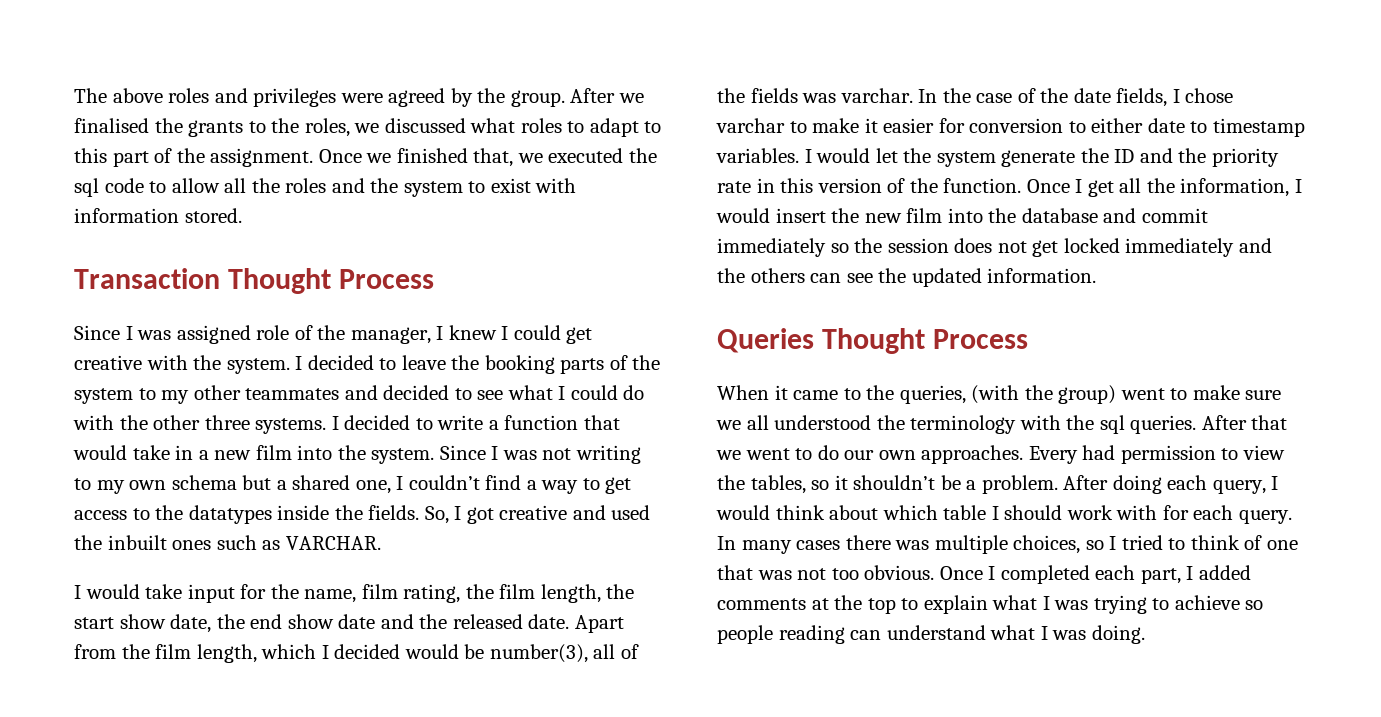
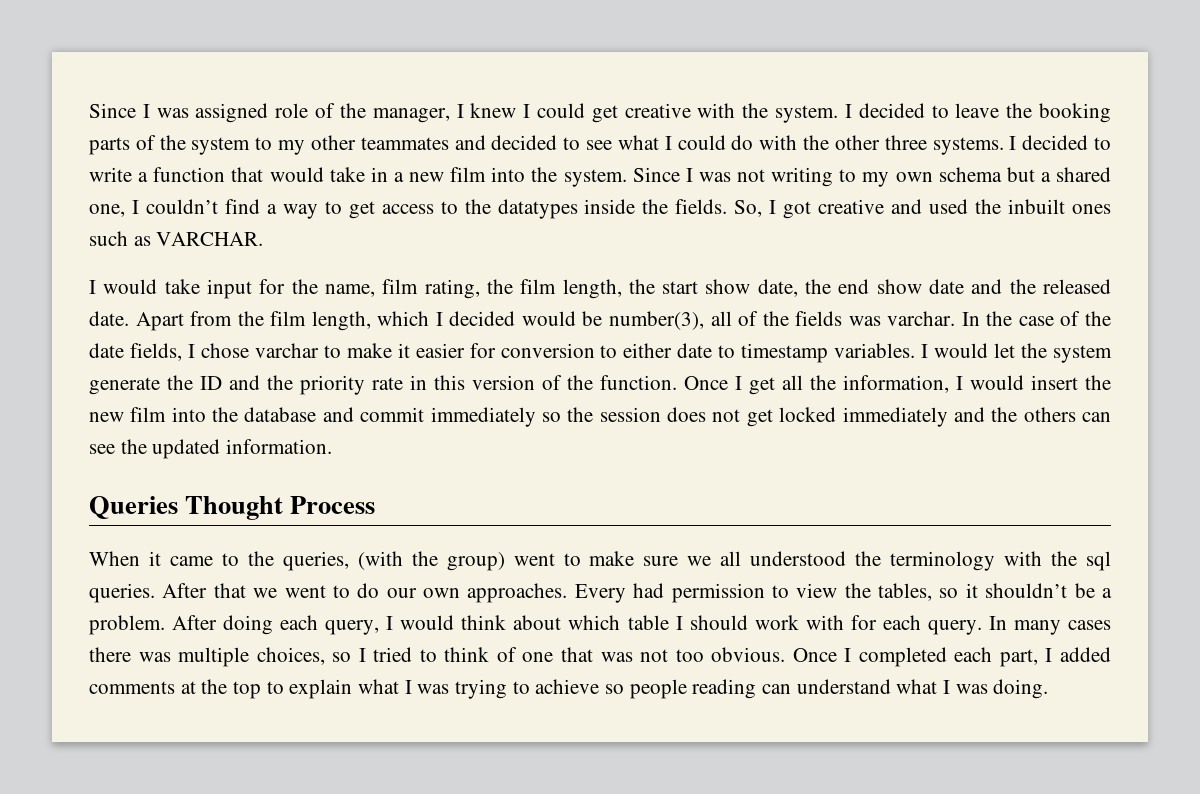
- The above roles and privileges were agreed by the group. After we finalised the grants to the roles, we discussed what roles to adapt to this part of the assignment. Once we finished that, we executed the sql code to allow all the roles and the system to exist with information stored.
- Transaction Thought Process

